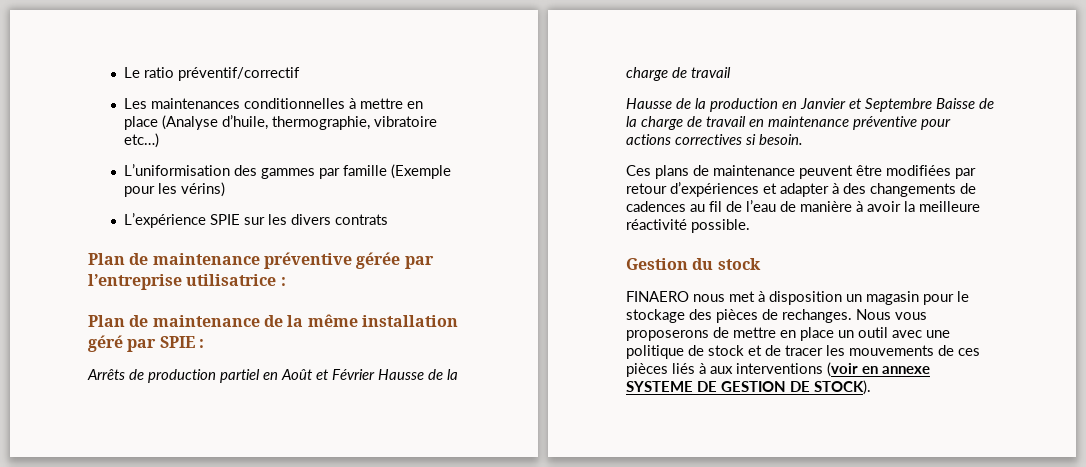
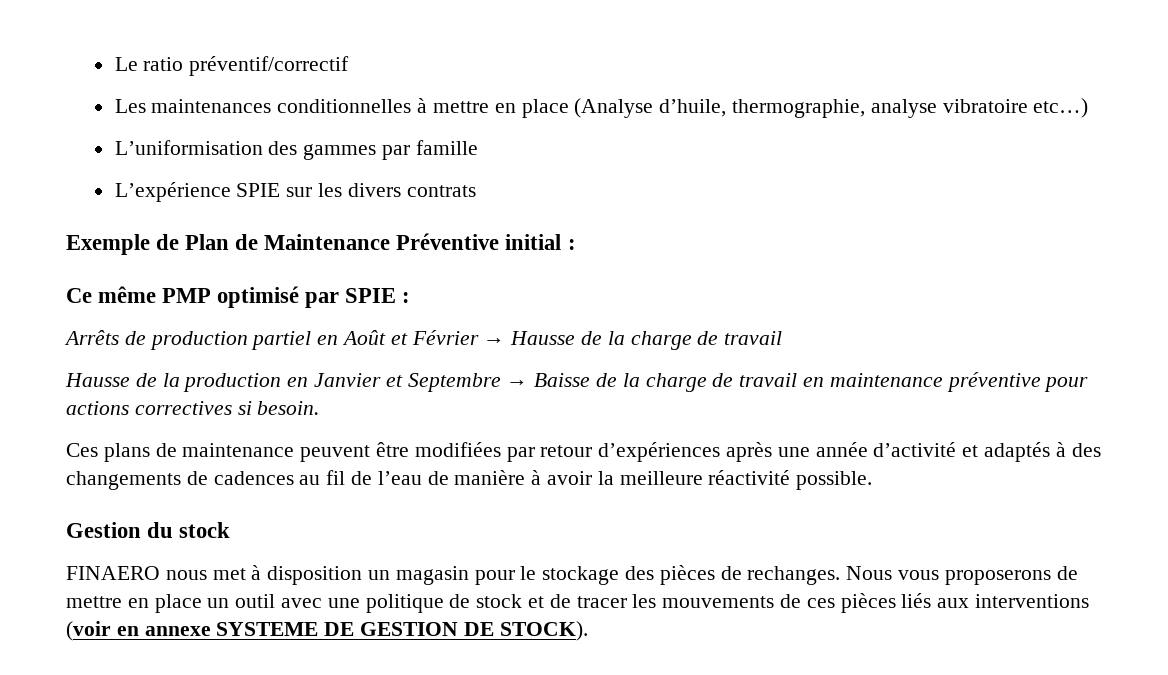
- Les maintenances conditionnelles à mettre en place (Analyse d’huile, thermographie, vibratoire etc…)
+ Les maintenances conditionnelles à mettre en place (Analyse d’huile, thermographie, analyse vibratoire etc…)
- L’uniformisation des gammes par famille (Exemple pour les vérins)
+ L’uniformisation des gammes par famille
- Plan de maintenance préventive gérée par l’entreprise utilisatrice :
- Plan de maintenance de la même installation géré par SPIE :
+ Exemple de Plan de Maintenance Préventive initial :
+ Ce même PMP optimisé par SPIE :
- Arrêts de production partiel en Août et Février Hausse de la charge de travail
+ Arrêts de production partiel en Août et Février → Hausse de la charge de travail
- Hausse de la production en Janvier et Septembre Baisse de la charge de travail en maintenance préventive pour actions correctives si besoin.
+ Hausse de la production en Janvier et Septembre → Baisse de la charge de travail en maintenance préventive pour actions correctives si besoin.
- Ces plans de maintenance peuvent être modifiées par retour d’expériences et adapter à des changements de cadences au fil de l’eau de manière à avoir la meilleure réactivité possible.
+ Ces plans de maintenance peuvent être modifiées par retour d’expériences après une année d’activité et adaptés à des changements de cadences au fil de l’eau de manière à avoir la meilleure réactivité possible.
- Nous vous proposerons de mettre en place un outil avec une politique de stock et de tracer les mouvements de ces pièces liés à aux interventions (voir en annexe SYSTEME DE GESTION DE STOCK).
+ Nous vous proposerons de mettre en place un outil avec une politique de stock et de tracer les mouvements de ces pièces liés aux interventions (voir en annexe SYSTEME DE GESTION DE STOCK).

